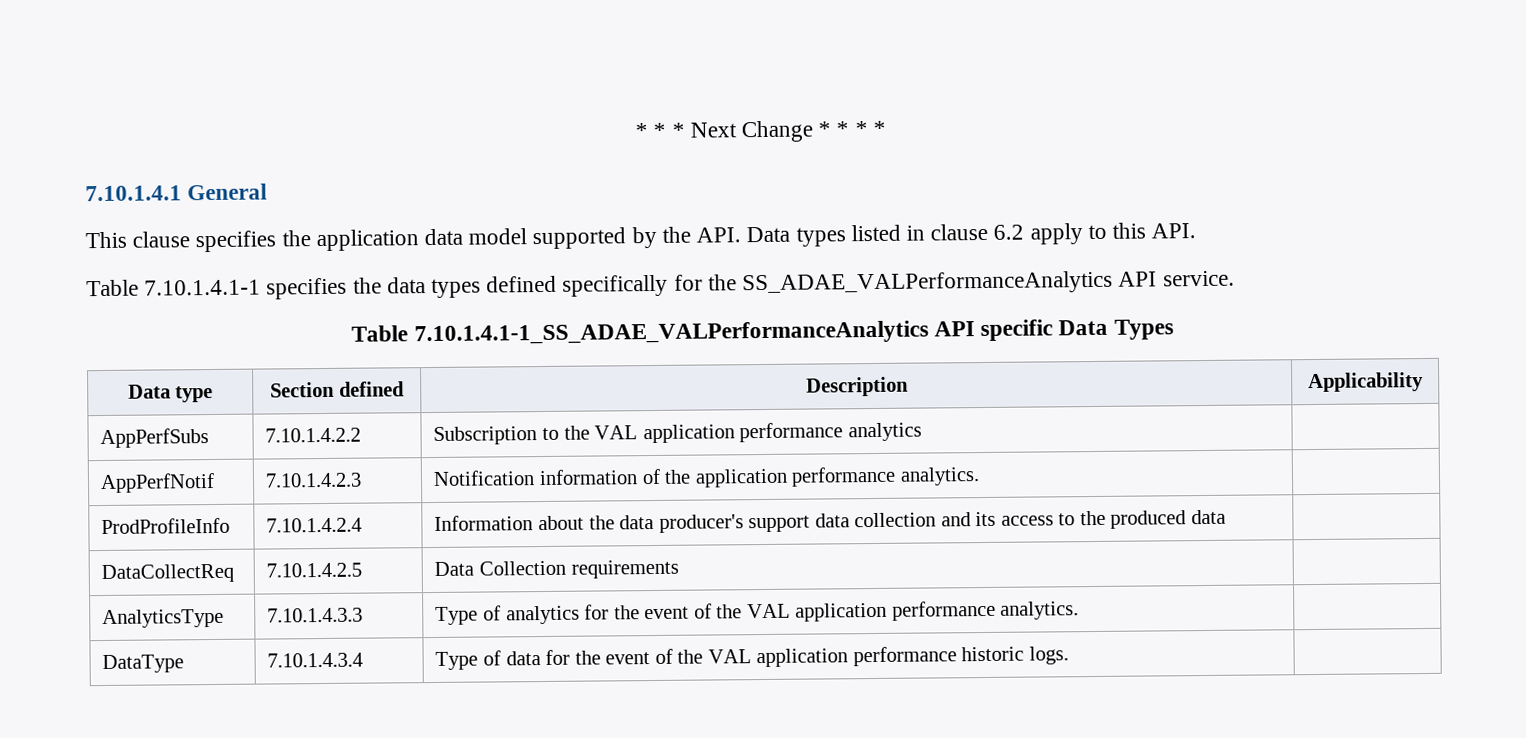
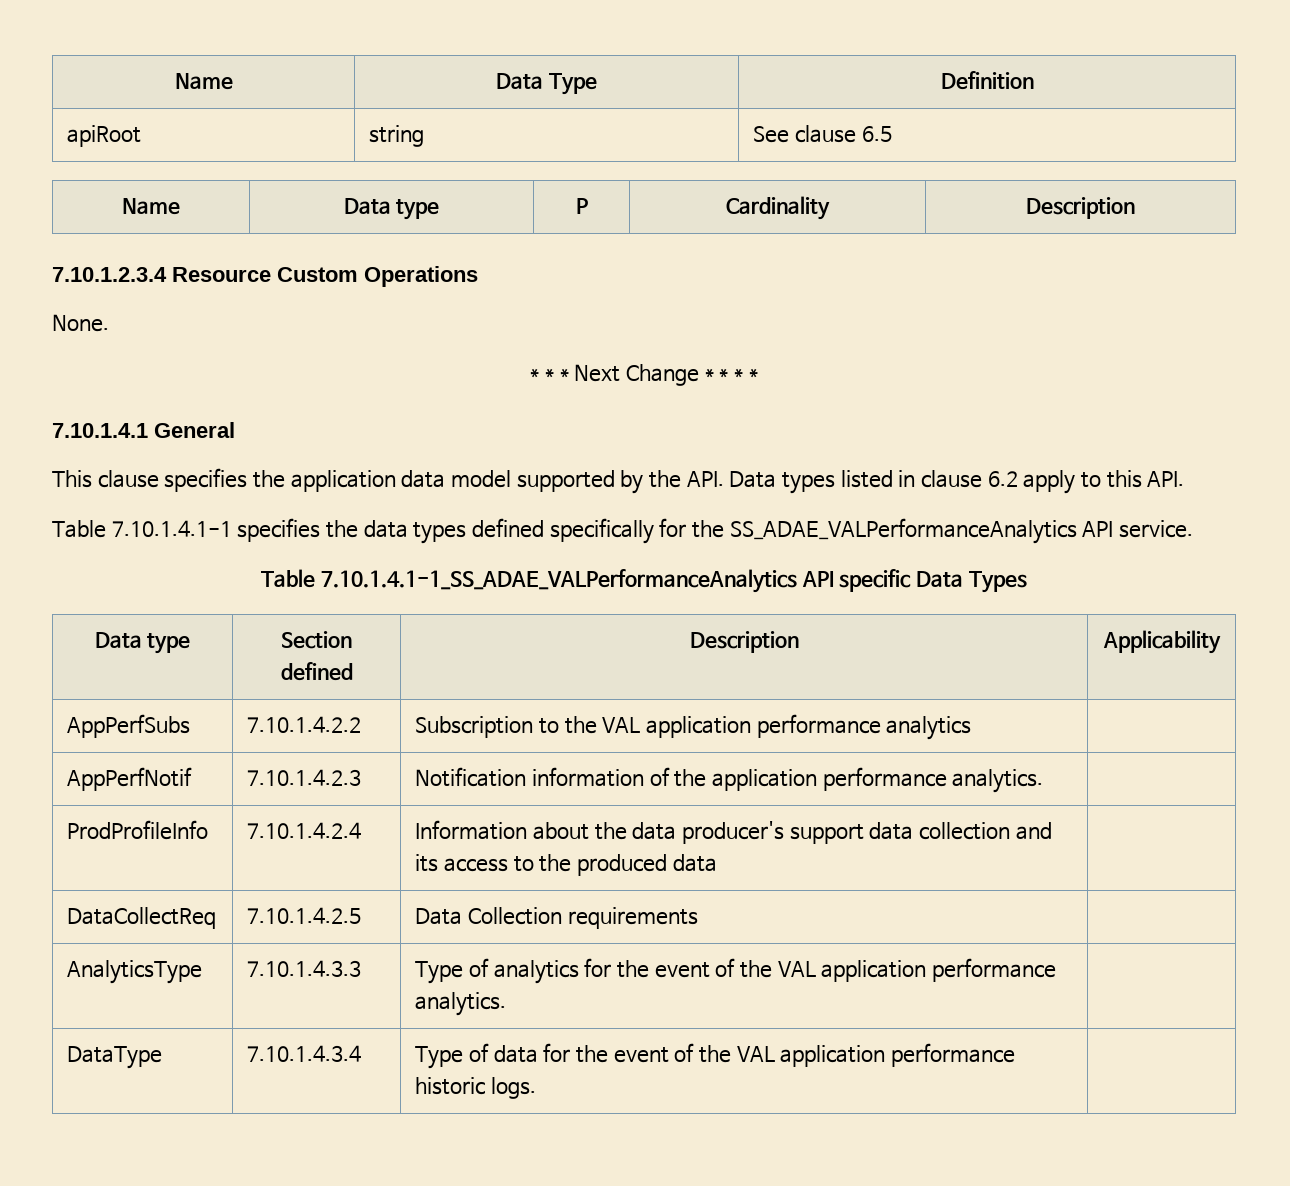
+ Name | Data Type | Definition
+ apiRoot | string | See clause 6.5
+ Name | Data type | P | Cardinality | Description
+ 7.10.1.2.3.4 Resource Custom Operations
+ None.

